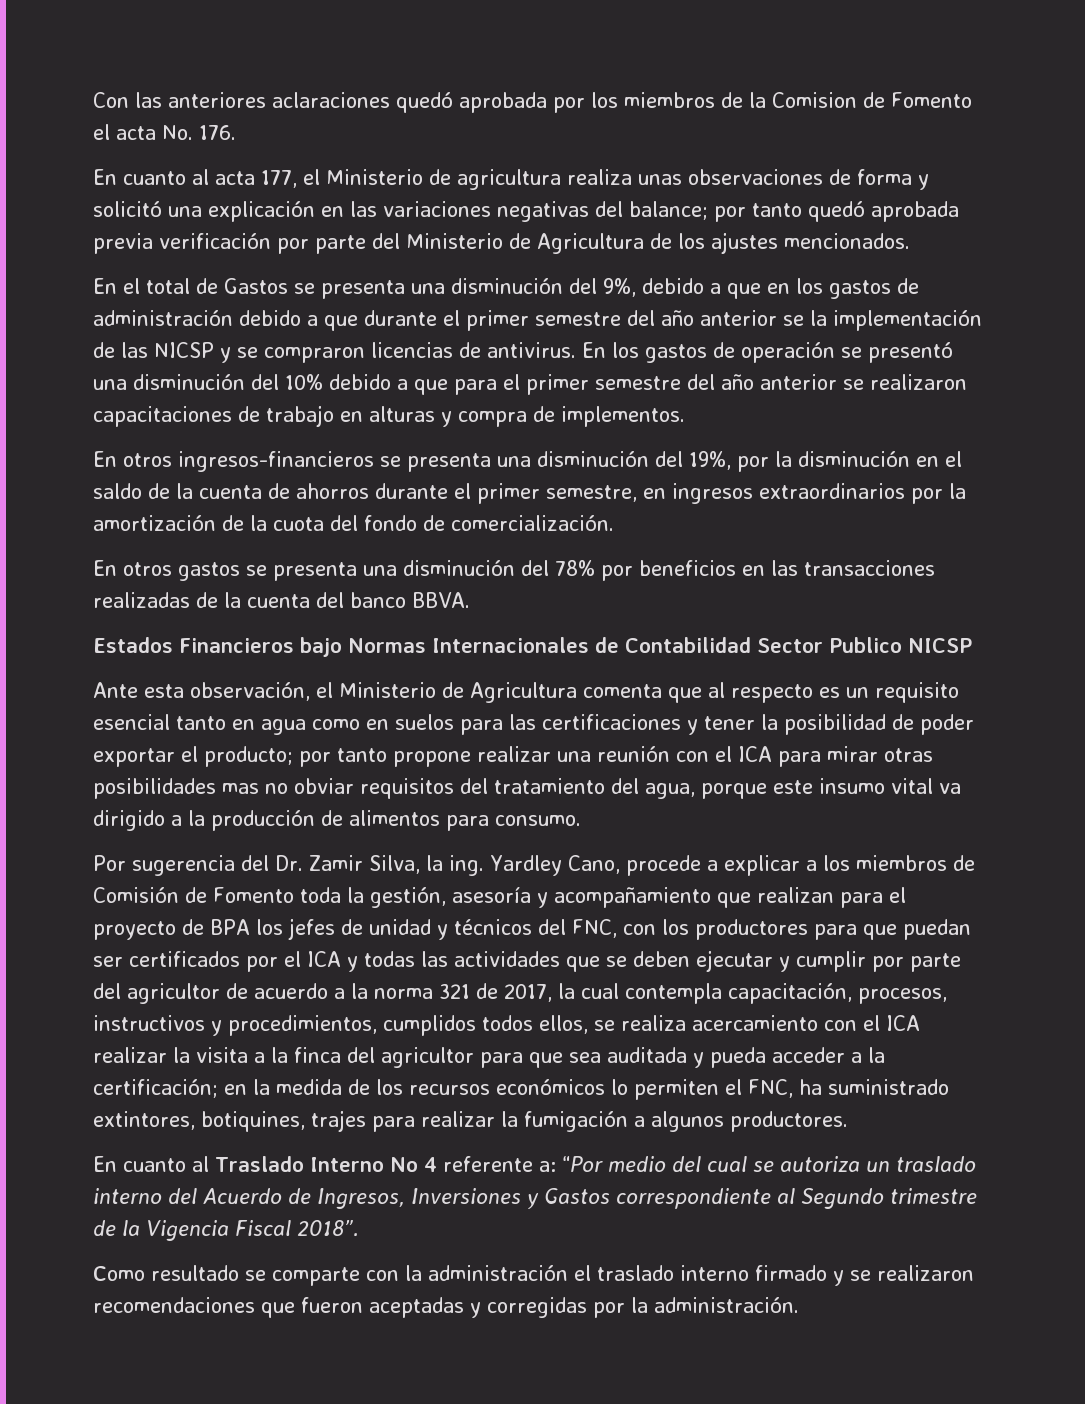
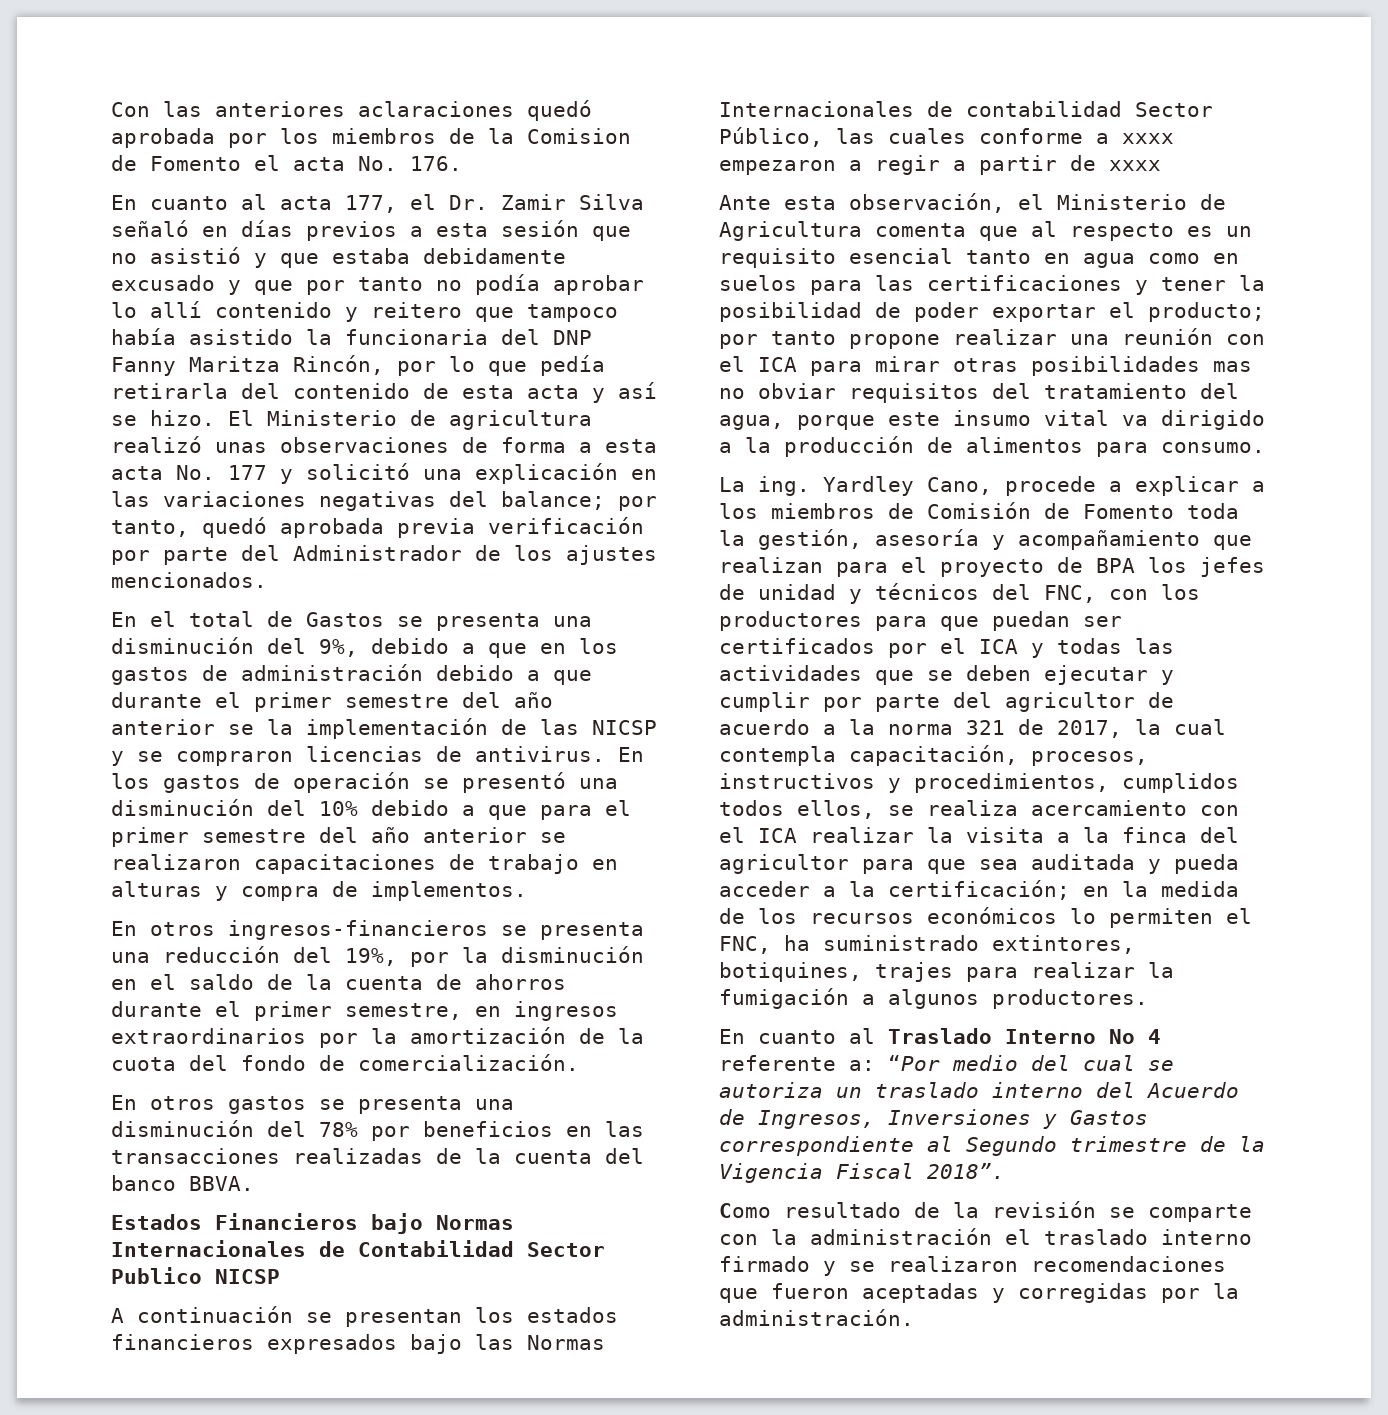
- En cuanto al acta 177, el Ministerio de agricultura realiza unas observaciones de forma y solicitó una explicación en las variaciones negativas del balance; por tanto quedó aprobada previa verificación por parte del Ministerio de Agricultura de los ajustes mencionados.
+ En cuanto al acta 177, el Dr. Zamir Silva señaló en días previos a esta sesión que no asistió y que estaba debidamente excusado y que por tanto no podía aprobar lo allí contenido y reitero que tampoco había asistido la funcionaria del DNP Fanny Maritza Rincón, por lo que pedía retirarla del contenido de esta acta y así se hizo. El Ministerio de agricultura realizó unas observaciones de forma a esta acta No. 177 y solicitó una explicación en las variaciones negativas del balance; por tanto, quedó aprobada previa verificación por parte del Administrador de los ajustes mencionados.
- En otros ingresos-financieros se presenta una disminución del 19%, por la disminución en el saldo de la cuenta de ahorros durante el primer semestre, en ingresos extraordinarios por la amortización de la cuota del fondo de comercialización.
+ En otros ingresos-financieros se presenta una reducción del 19%, por la disminución en el saldo de la cuenta de ahorros durante el primer semestre, en ingresos extraordinarios por la amortización de la cuota del fondo de comercialización.
+ A continuación se presentan los estados financieros expresados bajo las Normas Internacionales de contabilidad Sector Público, las cuales conforme a xxxx empezaron a regir a partir de xxxx
- Por sugerencia del Dr. Zamir Silva, la ing.
+ La ing.
- Como resultado se comparte con la administración el traslado interno firmado y se realizaron recomendaciones que fueron aceptadas y corregidas por la administración.
+ Como resultado de la revisión se comparte con la administración el traslado interno firmado y se realizaron recomendaciones que fueron aceptadas y corregidas por la administración.

